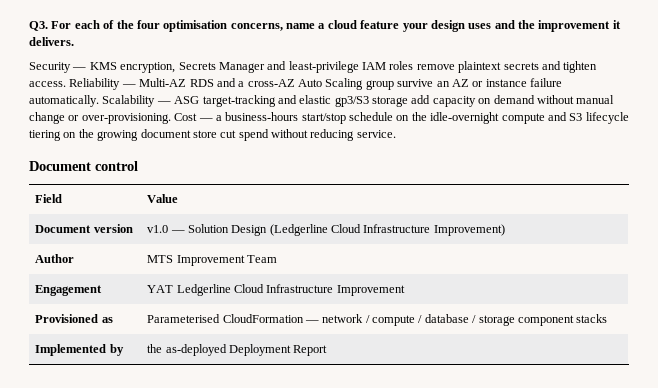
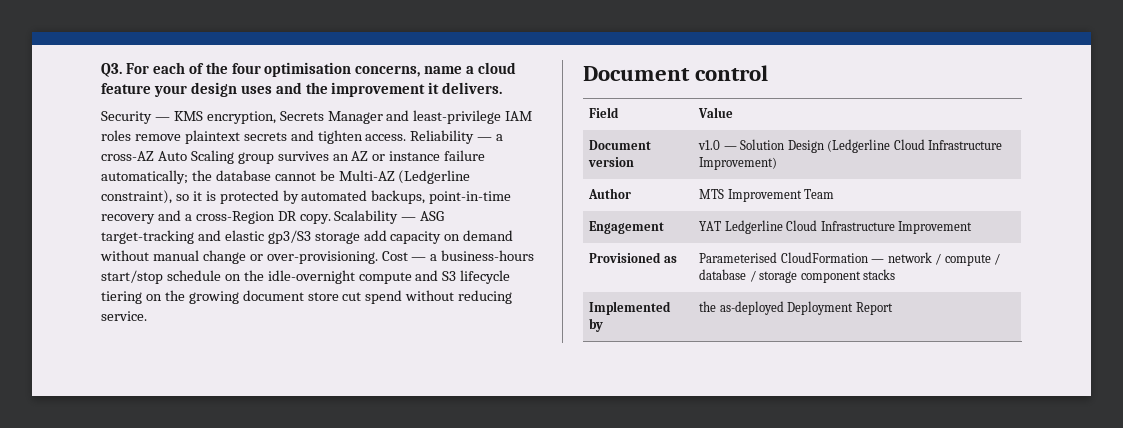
- Reliability — Multi-AZ RDS and a cross-AZ Auto Scaling group survive an AZ or instance failure automatically.
+ Reliability — a cross-AZ Auto Scaling group survives an AZ or instance failure automatically; the database cannot be Multi-AZ (Ledgerline constraint), so it is protected by automated backups, point-in-time recovery and a cross-Region DR copy.

